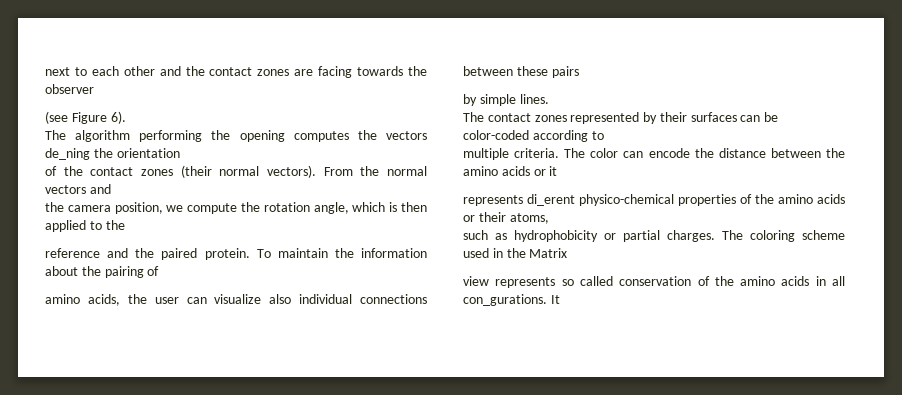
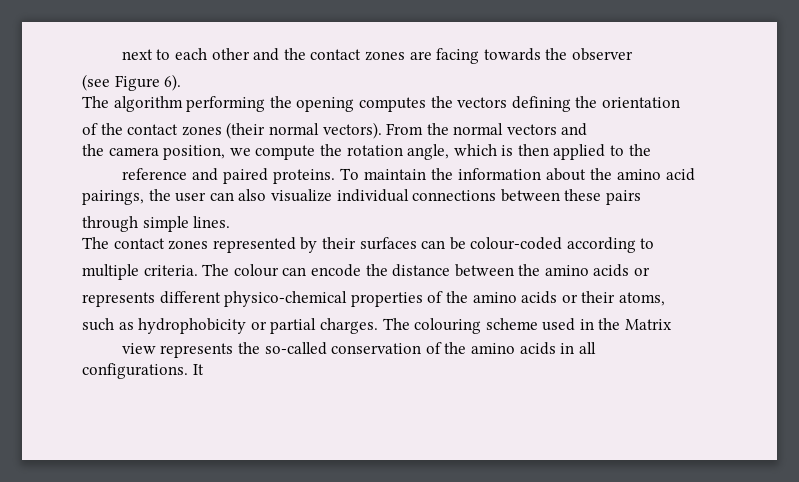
- The algorithm performing the opening computes the vectors de_ning the orientation
+ The algorithm performing the opening computes the vectors defining the orientation
- reference and the paired protein.
+ reference and paired proteins.
- To maintain the information about the pairing of
- amino acids, the user can visualize also individual connections between these pairs
+ To maintain the information about the amino acid pairings, the user can also visualize individual connections between these pairs
- by simple lines.
+ through simple lines.
- The contact zones represented by their surfaces can be color-coded according to
+ The contact zones represented by their surfaces can be colour-coded according to
- The color can encode the distance between the amino acids or it
- represents di_erent physico-chemical properties of the amino acids or their atoms,
+ The colour can encode the distance between the amino acids or
+ represents different physico-chemical properties of the amino acids or their atoms,
- The coloring scheme used in the Matrix
+ The colouring scheme used in the Matrix
- view represents so called conservation of the amino acids in all con_gurations.
+ view represents the so-called conservation of the amino acids in all configurations.

